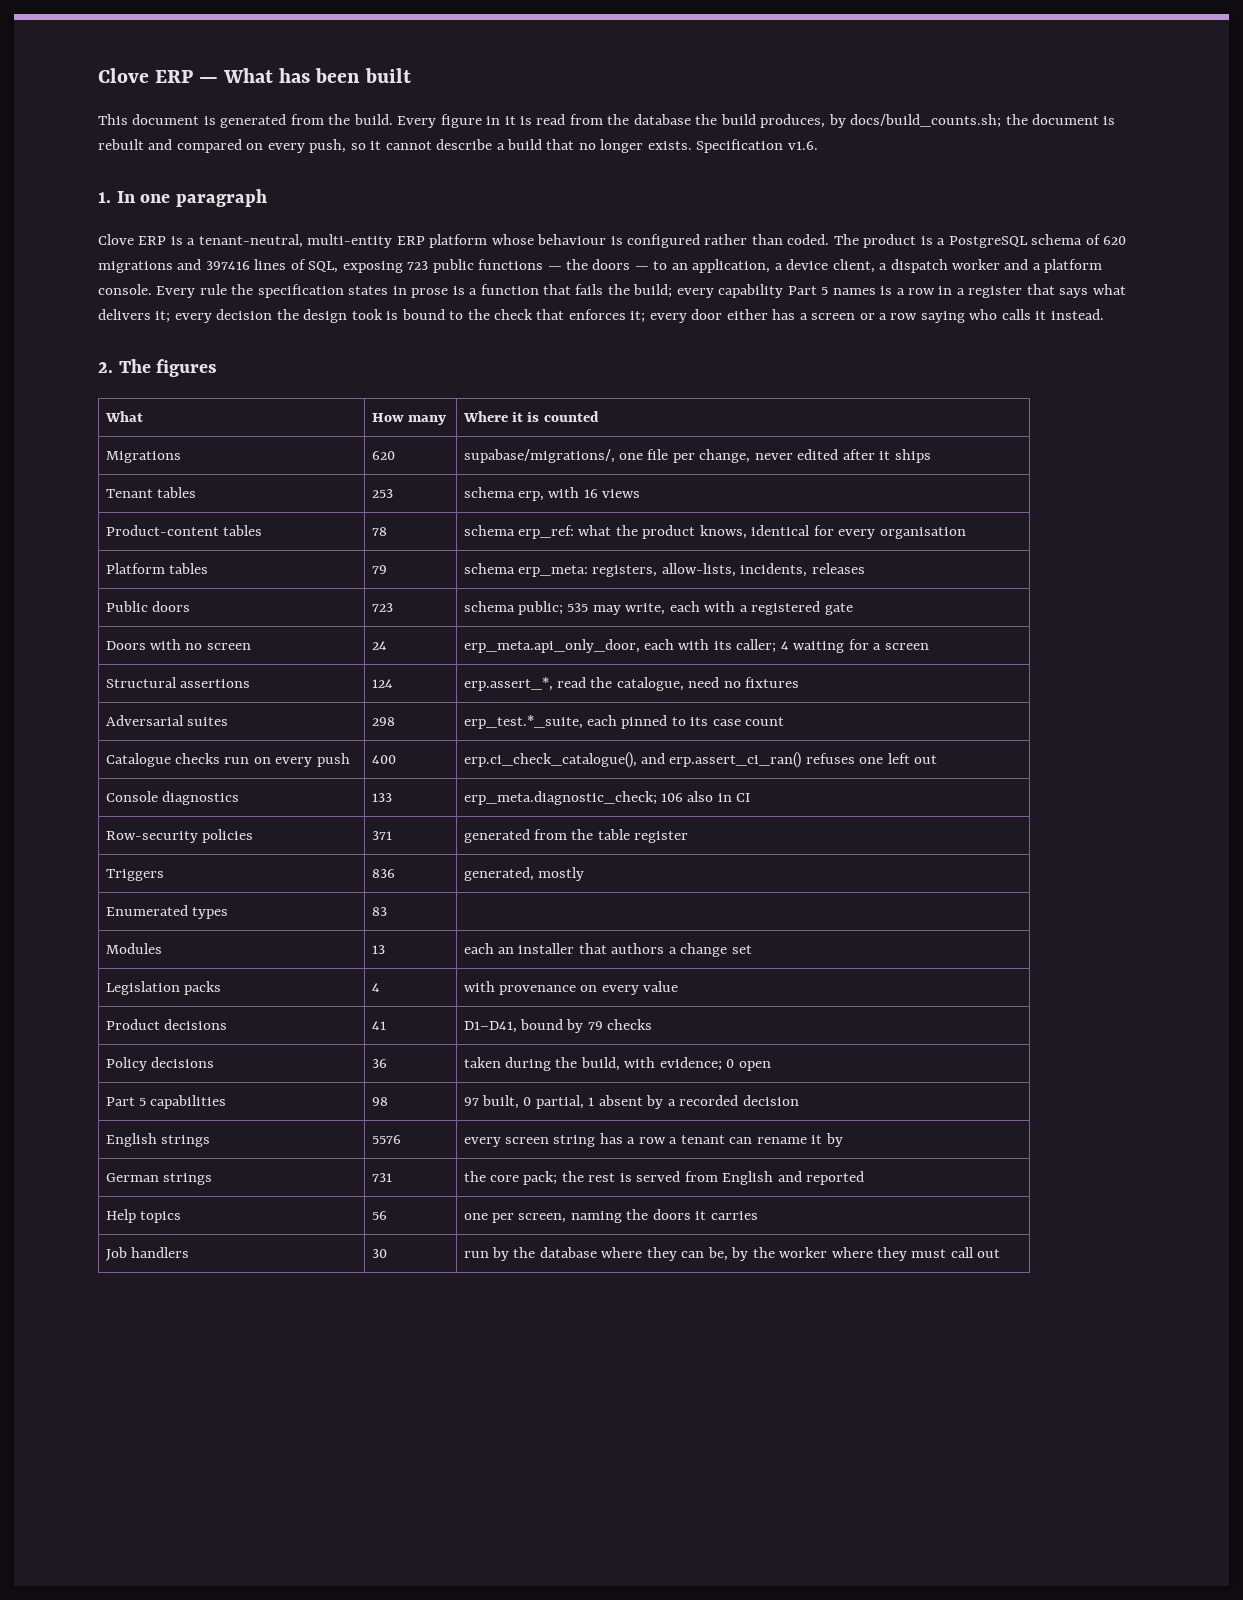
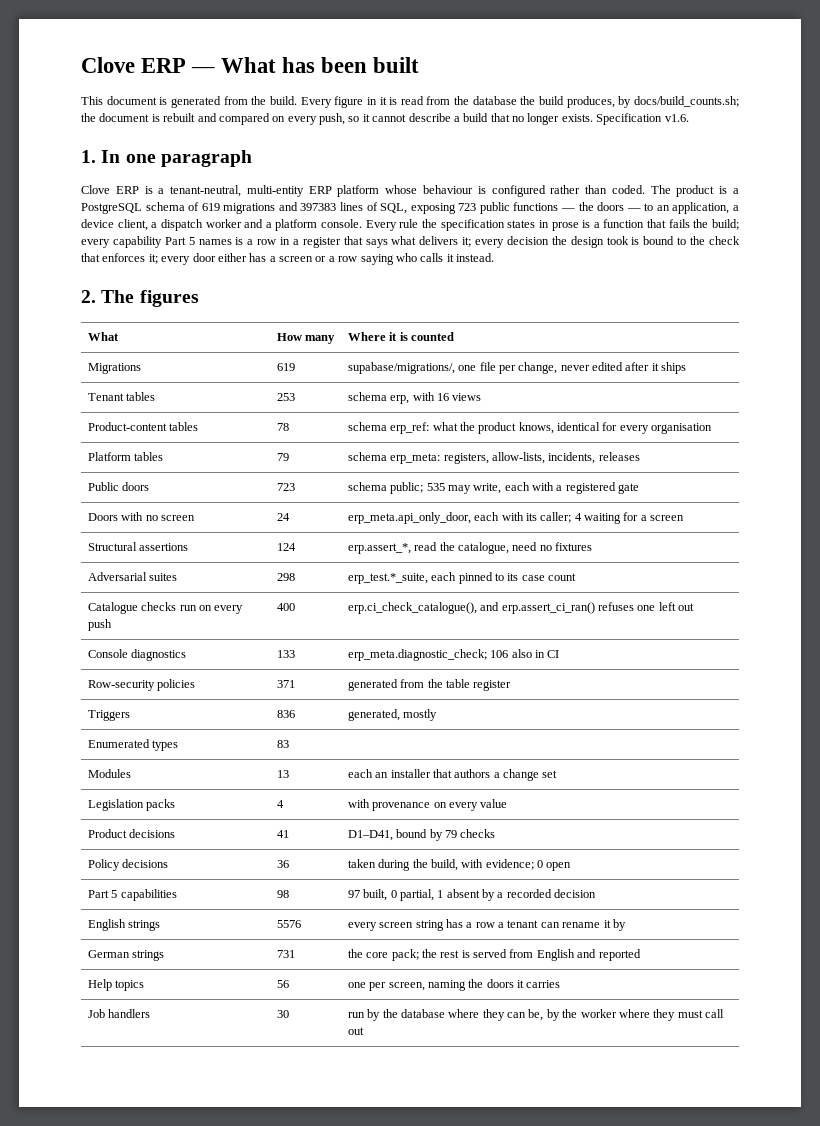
- The product is a PostgreSQL schema of 620 migrations and 397416 lines of SQL, exposing 723 public functions — the doors — to an application, a device client, a dispatch worker and a platform console.
+ The product is a PostgreSQL schema of 619 migrations and 397383 lines of SQL, exposing 723 public functions — the doors — to an application, a device client, a dispatch worker and a platform console.
- Migrations | 620 | supabase/migrations/, one file per change, never edited after it ships
+ Migrations | 619 | supabase/migrations/, one file per change, never edited after it ships

